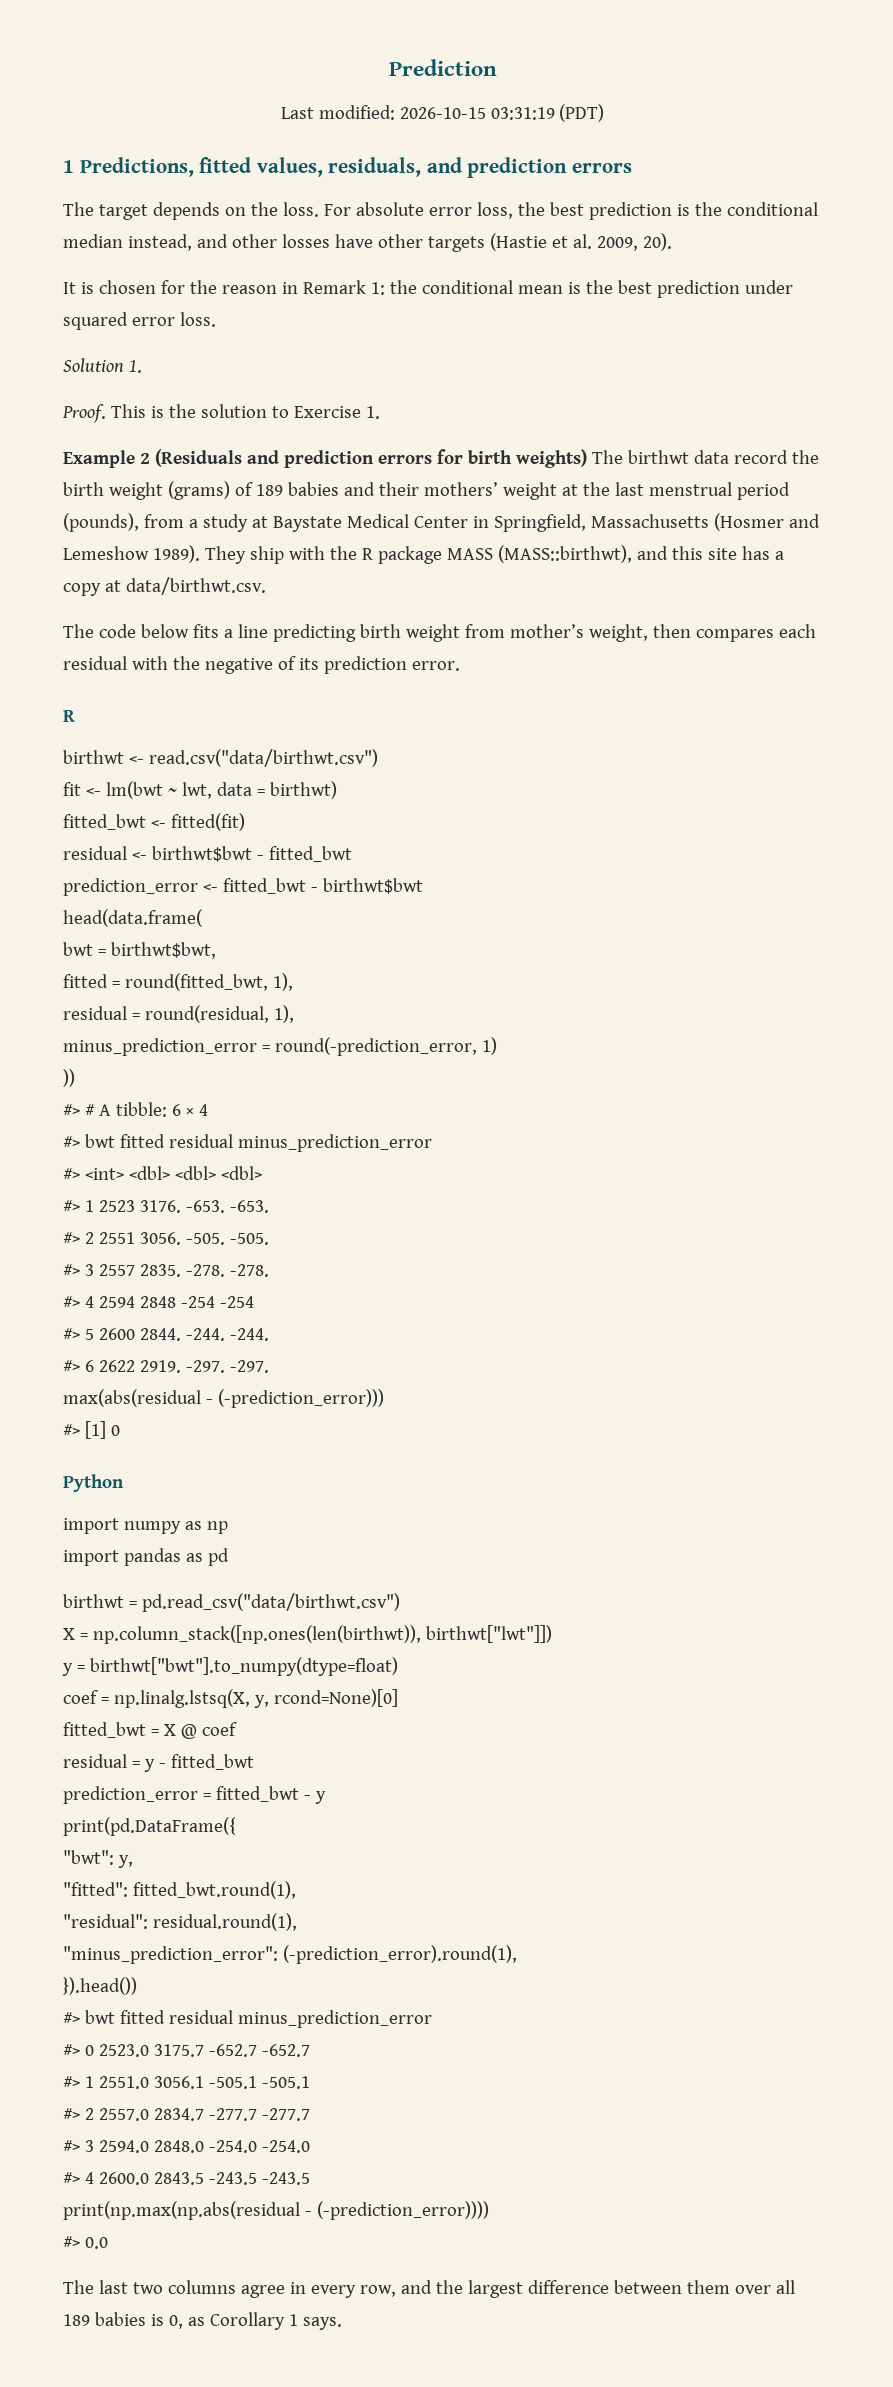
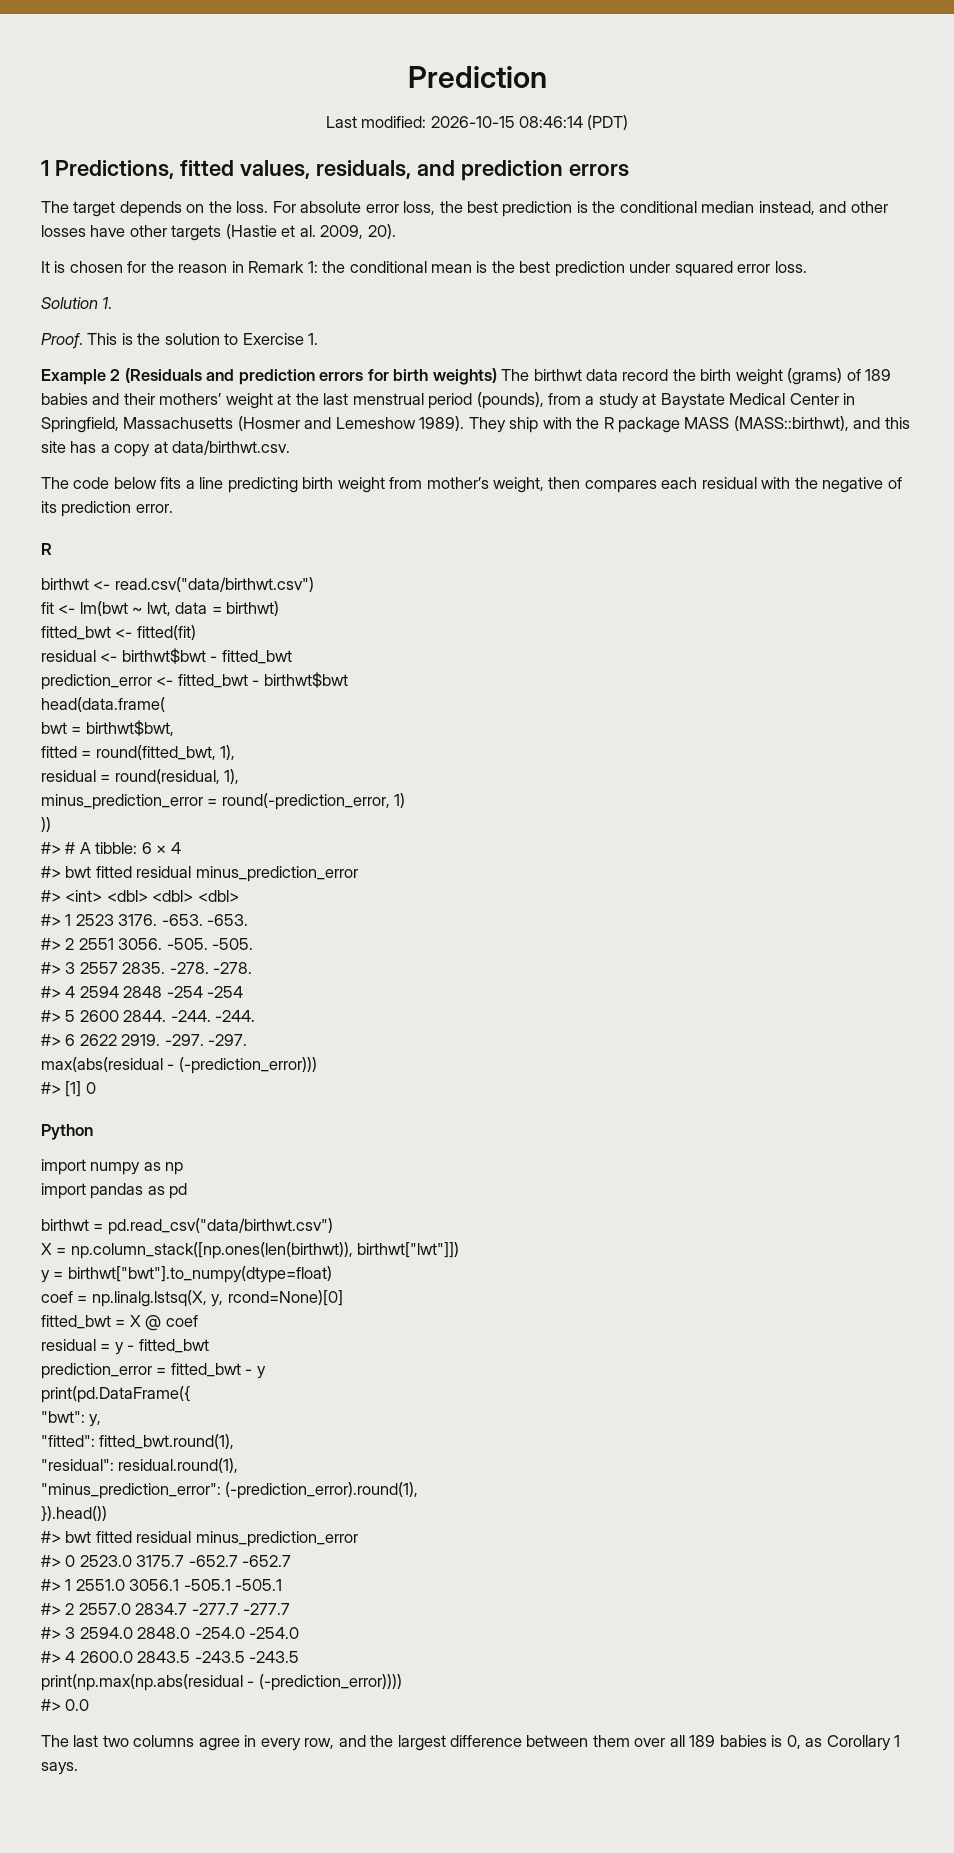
- Last modified: 2026-10-15 03:31:19 (PDT)
+ Last modified: 2026-10-15 08:46:14 (PDT)

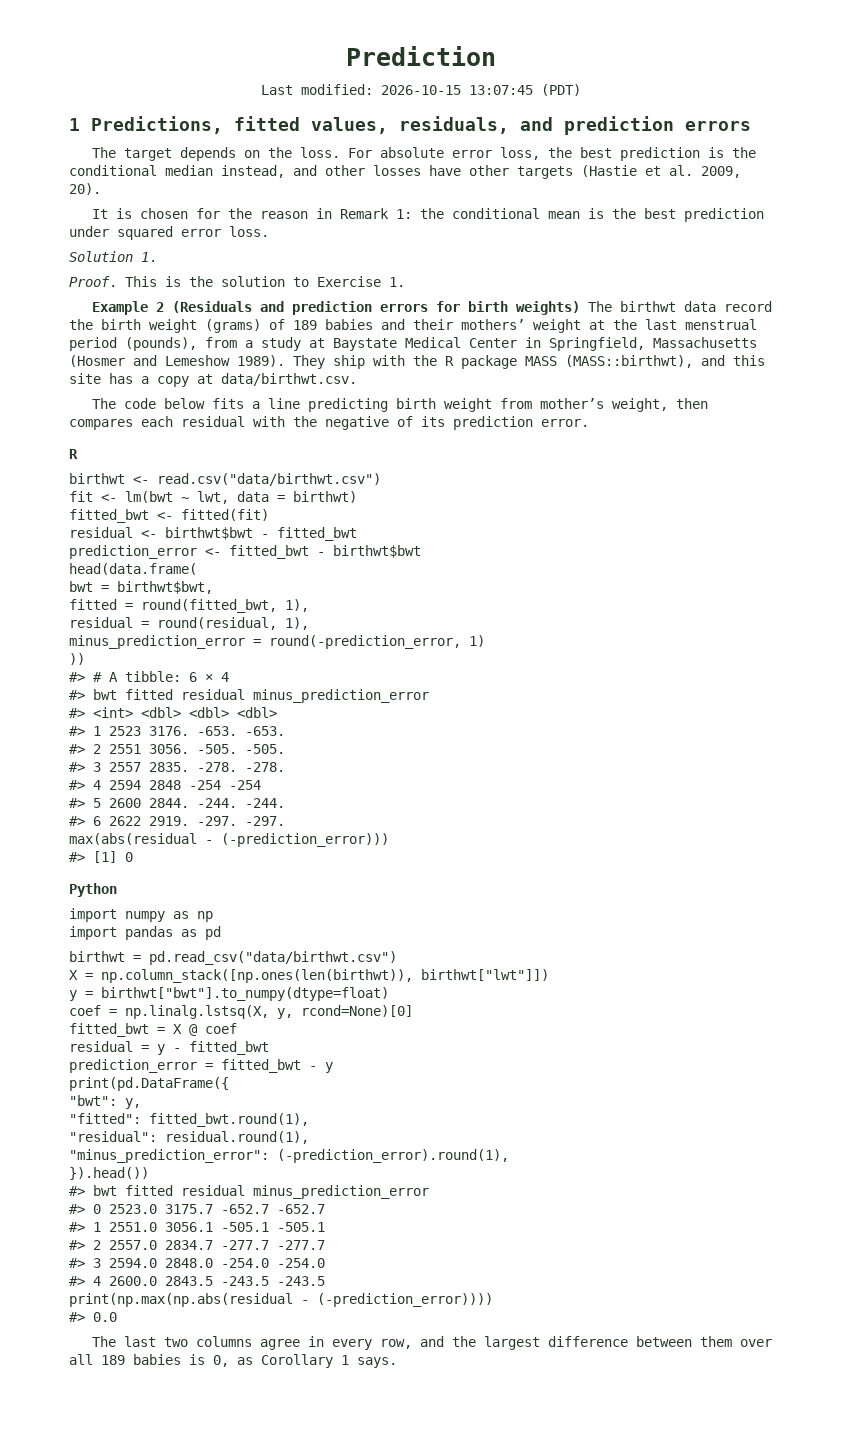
- Last modified: 2026-10-15 08:46:14 (PDT)
+ Last modified: 2026-10-15 13:07:45 (PDT)

